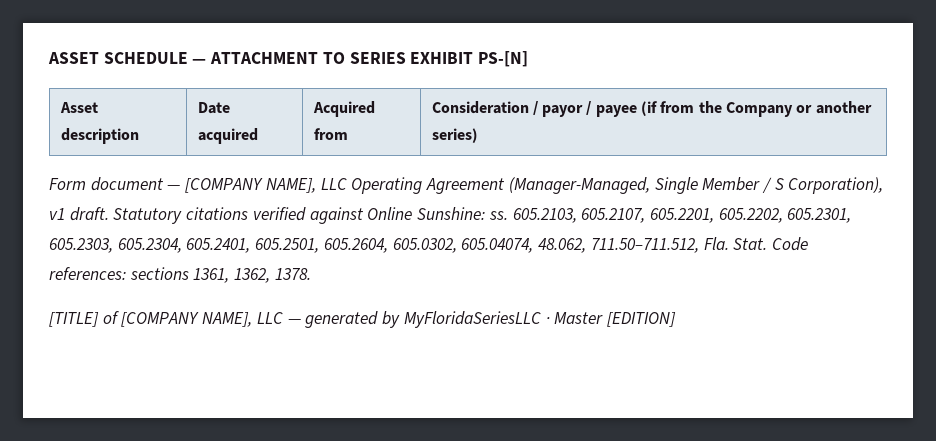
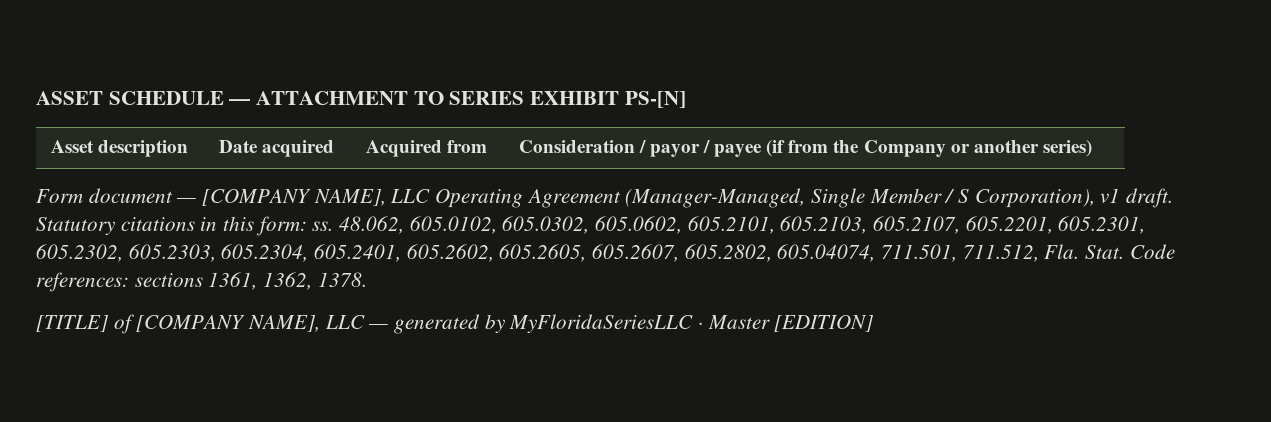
- Statutory citations verified against Online Sunshine: ss. 605.2103, 605.2107, 605.2201, 605.2202, 605.2301, 605.2303, 605.2304, 605.2401, 605.2501, 605.2604, 605.0302, 605.04074, 48.062, 711.50–711.512, Fla. Stat.
+ Statutory citations in this form: ss. 48.062, 605.0102, 605.0302, 605.0602, 605.2101, 605.2103, 605.2107, 605.2201, 605.2301, 605.2302, 605.2303, 605.2304, 605.2401, 605.2602, 605.2605, 605.2607, 605.2802, 605.04074, 711.501, 711.512, Fla. Stat.

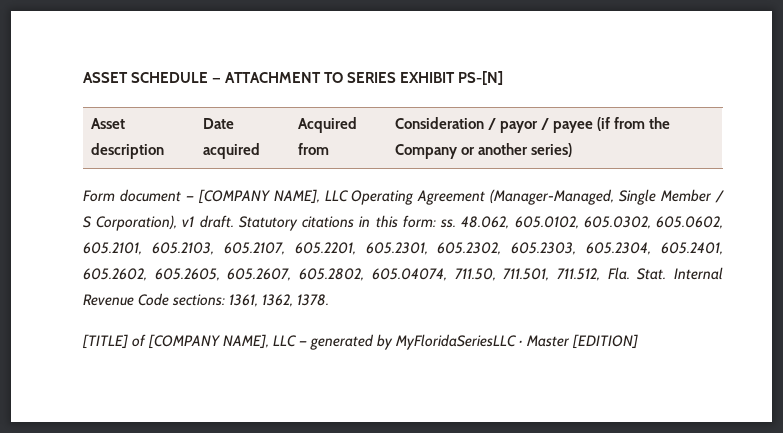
- 48.062, 605.0102, 605.0302, 605.0602, 605.2101, 605.2103, 605.2107, 605.2201, 605.2301, 605.2302, 605.2303, 605.2304, 605.2401, 605.2602, 605.2605, 605.2607, 605.2802, 605.04074, 711.501, 711.512, Fla. Stat.
+ 48.062, 605.0102, 605.0302, 605.0602, 605.2101, 605.2103, 605.2107, 605.2201, 605.2301, 605.2302, 605.2303, 605.2304, 605.2401, 605.2602, 605.2605, 605.2607, 605.2802, 605.04074, 711.50, 711.501, 711.512, Fla. Stat.
- Code references: sections 1361, 1362, 1378.
+ Internal Revenue Code sections: 1361, 1362, 1378.

